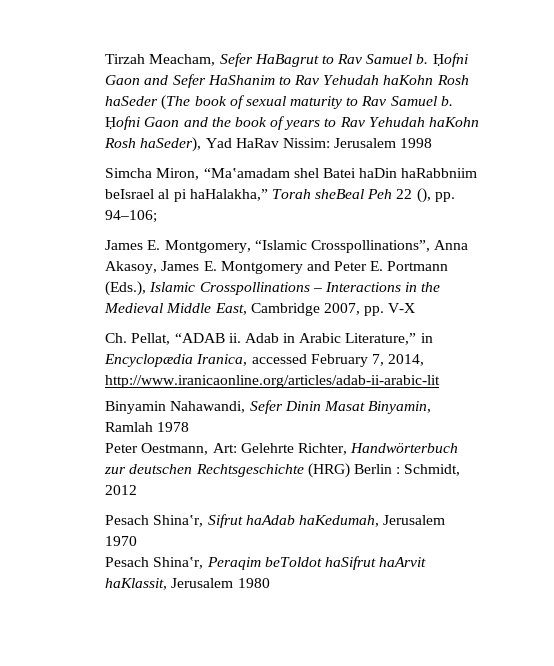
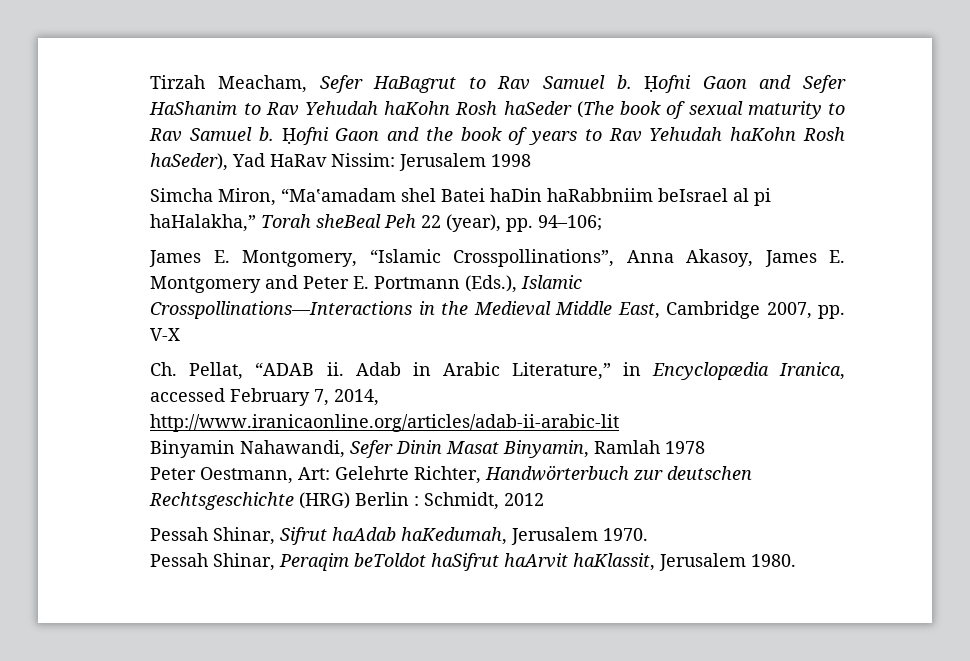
- Simcha Miron, “Ma‛amadam shel Batei haDin haRabbniim beIsrael al pi haHalakha,” Torah sheBeal Peh 22 (), pp. 94–106;
+ Simcha Miron, “Ma‛amadam shel Batei haDin haRabbniim beIsrael al pi haHalakha,” Torah sheBeal Peh 22 (year), pp. 94–106;
- James E. Montgomery, “Islamic Crosspollinations”, Anna Akasoy, James E. Montgomery and Peter E. Portmann (Eds.), Islamic Crosspollinations – Interactions in the Medieval Middle East, Cambridge 2007, pp. V-X
+ James E. Montgomery, “Islamic Crosspollinations”, Anna Akasoy, James E. Montgomery and Peter E. Portmann (Eds.), Islamic Crosspollinations—Interactions in the Medieval Middle East, Cambridge 2007, pp. V-X
- Pesach Shina‛r, Sifrut haAdab haKedumah, Jerusalem 1970
- Pesach Shina‛r, Peraqim beToldot haSifrut haArvit haKlassit, Jerusalem 1980
+ Pessah Shinar, Sifrut haAdab haKedumah, Jerusalem 1970.
+ Pessah Shinar, Peraqim beToldot haSifrut haArvit haKlassit, Jerusalem 1980.

